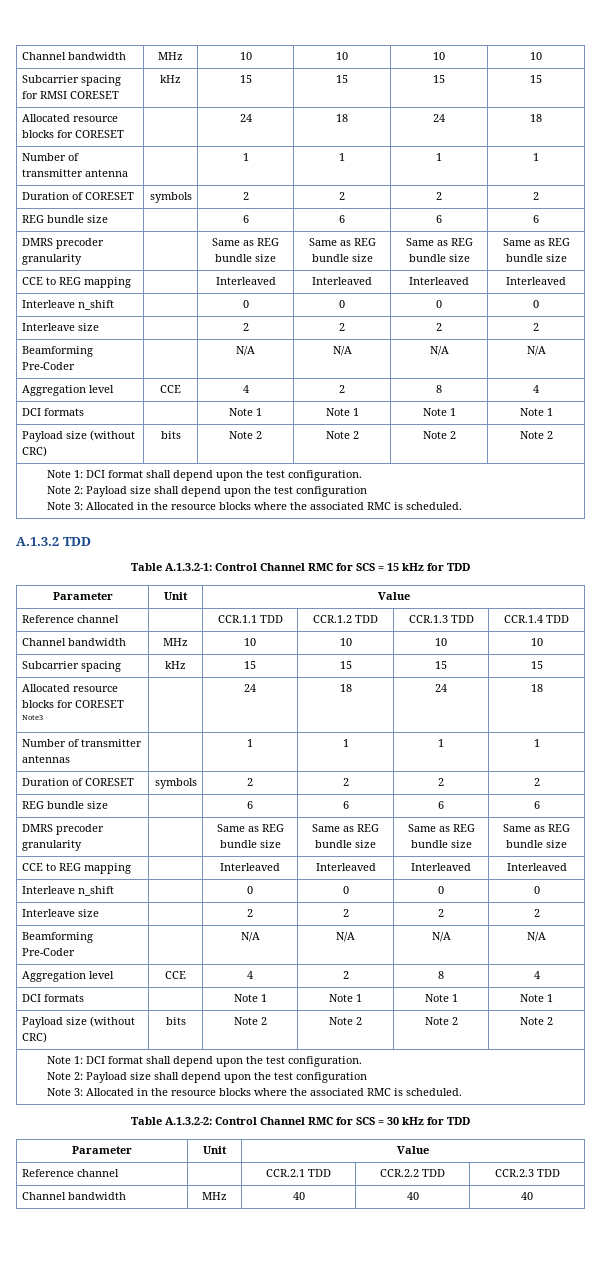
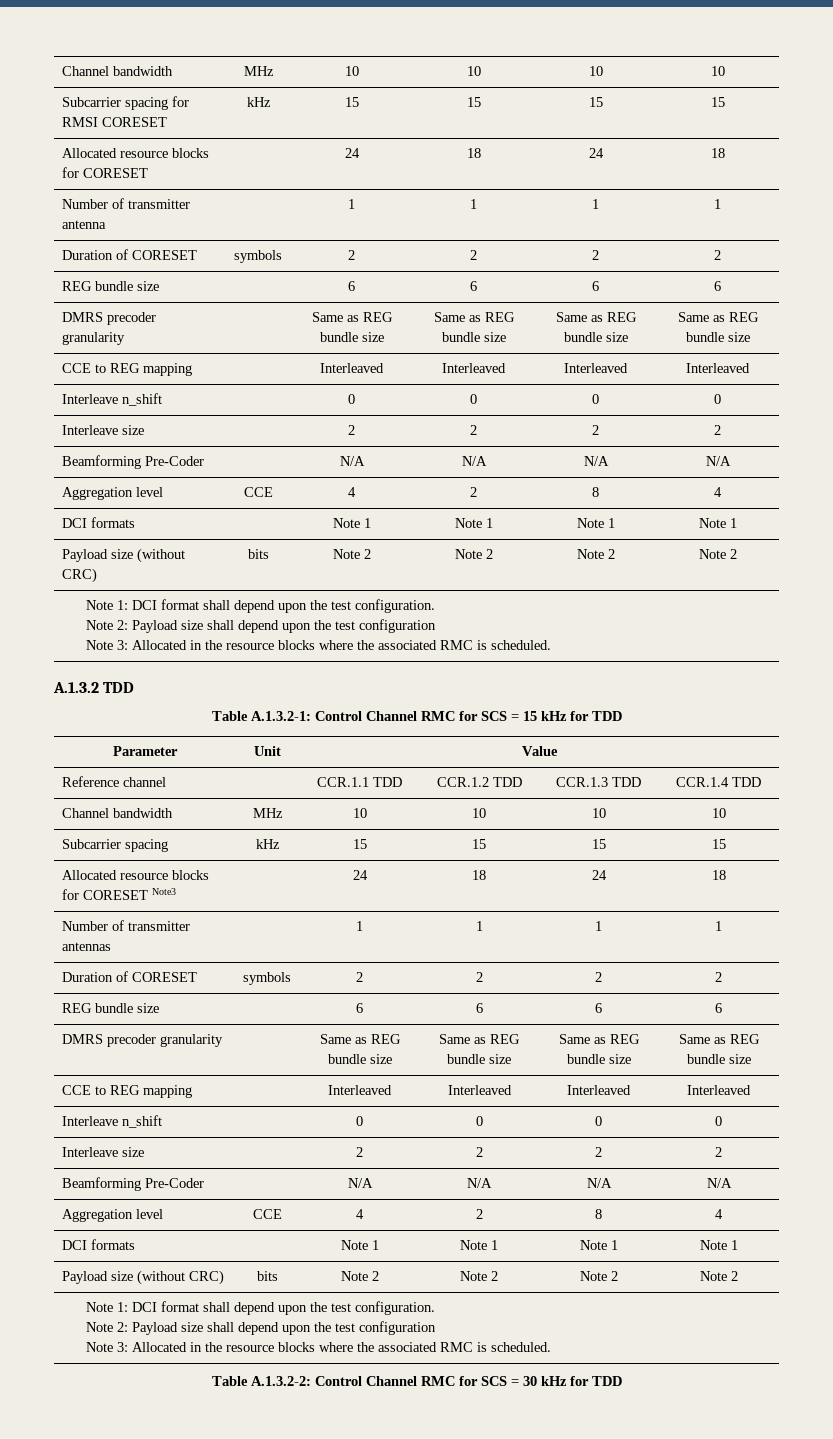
  Table A.1.3.2-2: Control Channel RMC for SCS = 30 kHz for TDD
- Parameter | Unit | Value
- Reference channel | | CCR.2.1 TDD | CCR.2.2 TDD | CCR.2.3 TDD
- Channel bandwidth | MHz | 40 | 40 | 40

